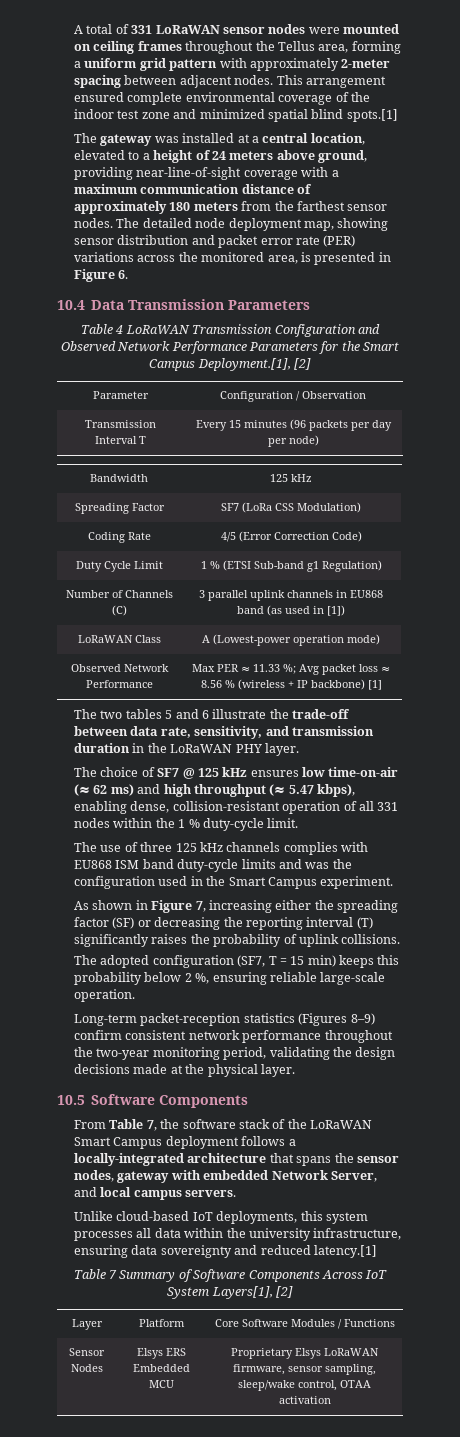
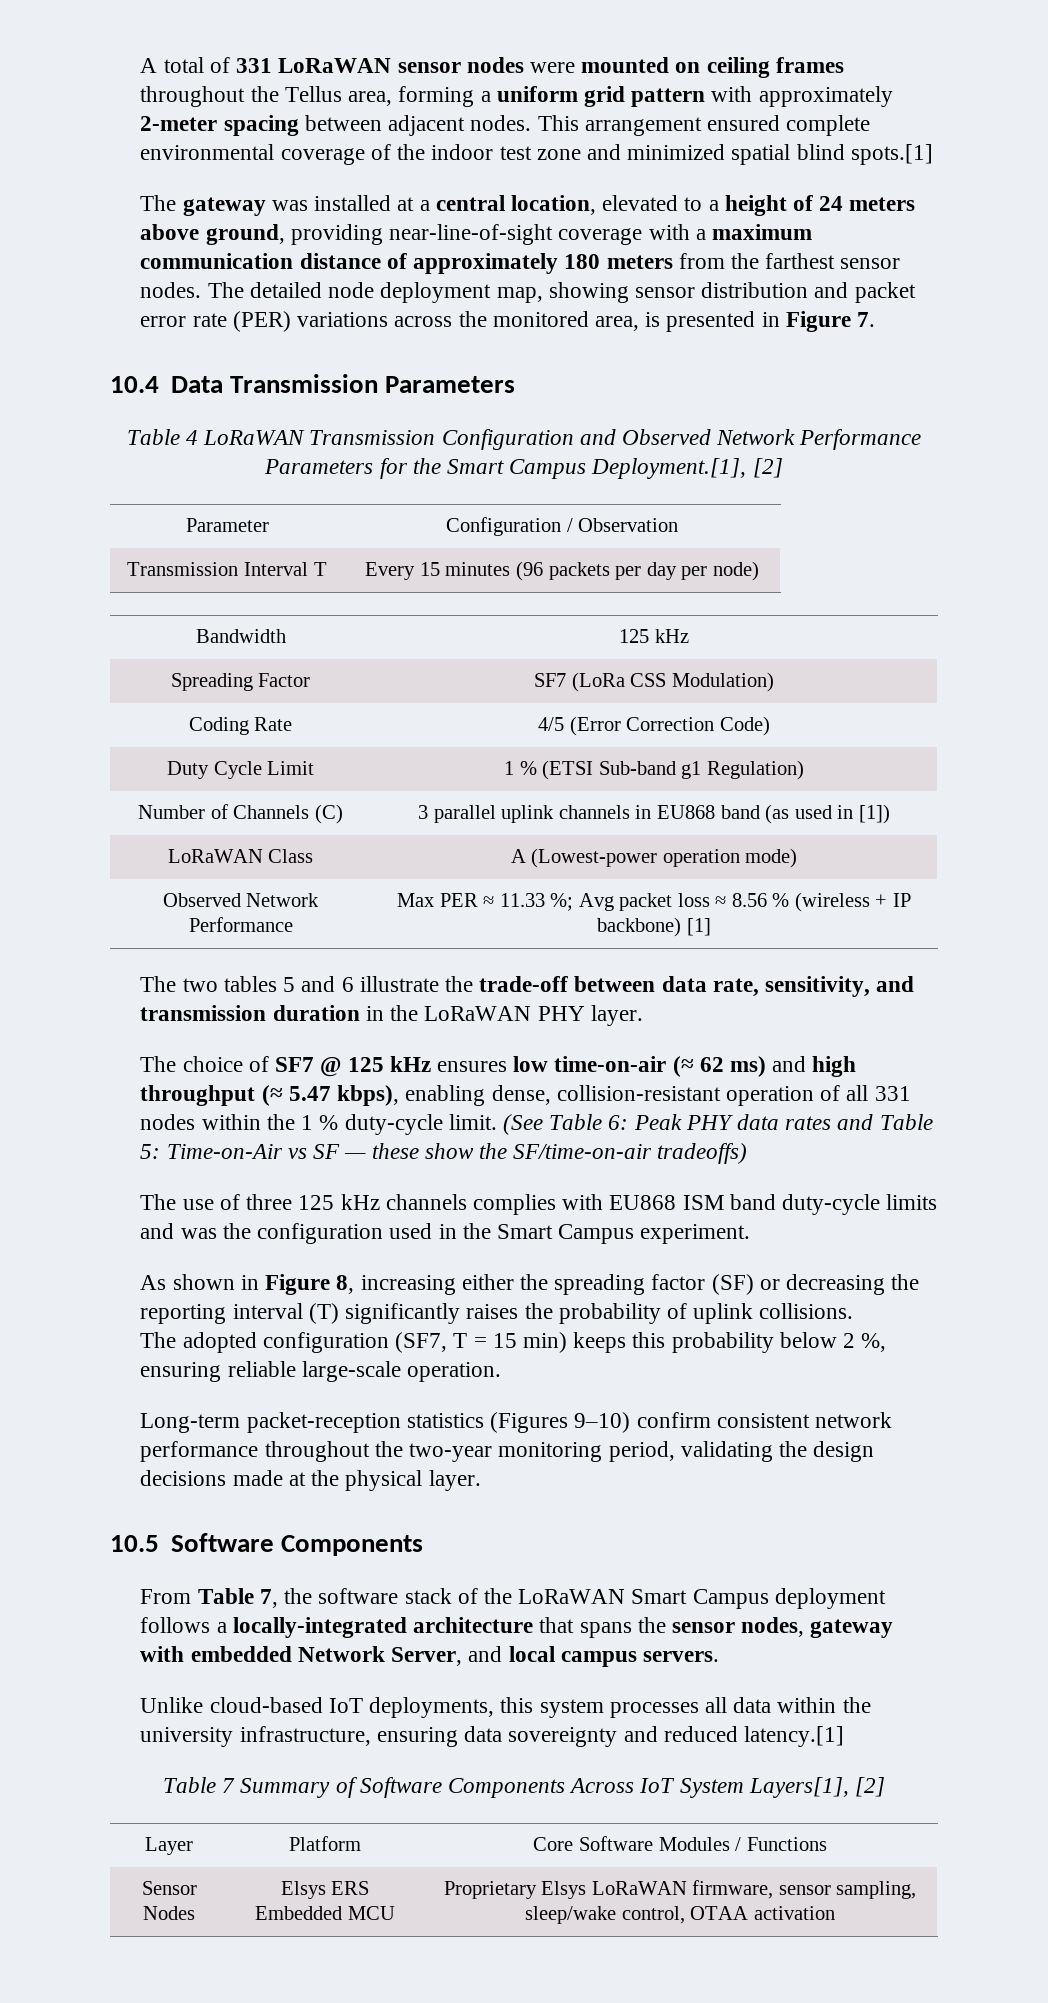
- The detailed node deployment map, showing sensor distribution and packet error rate (PER) variations across the monitored area, is presented in Figure 6.
+ The detailed node deployment map, showing sensor distribution and packet error rate (PER) variations across the monitored area, is presented in Figure 7.
+ (See Table 6: Peak PHY data rates and Table 5: Time-on-Air vs SF — these show the SF/time-on-air tradeoffs)
- As shown in Figure 7, increasing either the spreading factor (SF) or decreasing the reporting interval (T) significantly raises the probability of uplink collisions.
+ As shown in Figure 8, increasing either the spreading factor (SF) or decreasing the reporting interval (T) significantly raises the probability of uplink collisions.
- Long-term packet-reception statistics (Figures 8–9) confirm consistent network performance throughout the two-year monitoring period, validating the design decisions made at the physical layer.
+ Long-term packet-reception statistics (Figures 9–10) confirm consistent network performance throughout the two-year monitoring period, validating the design decisions made at the physical layer.

